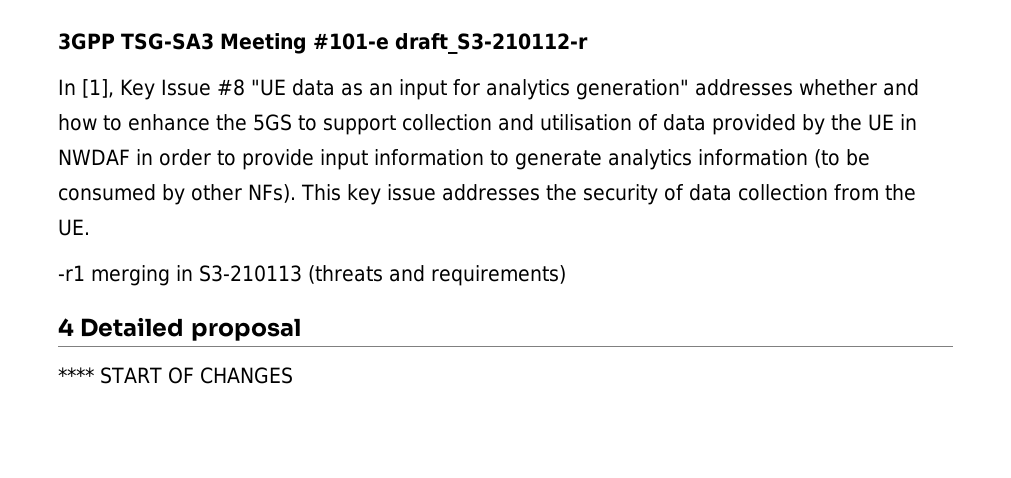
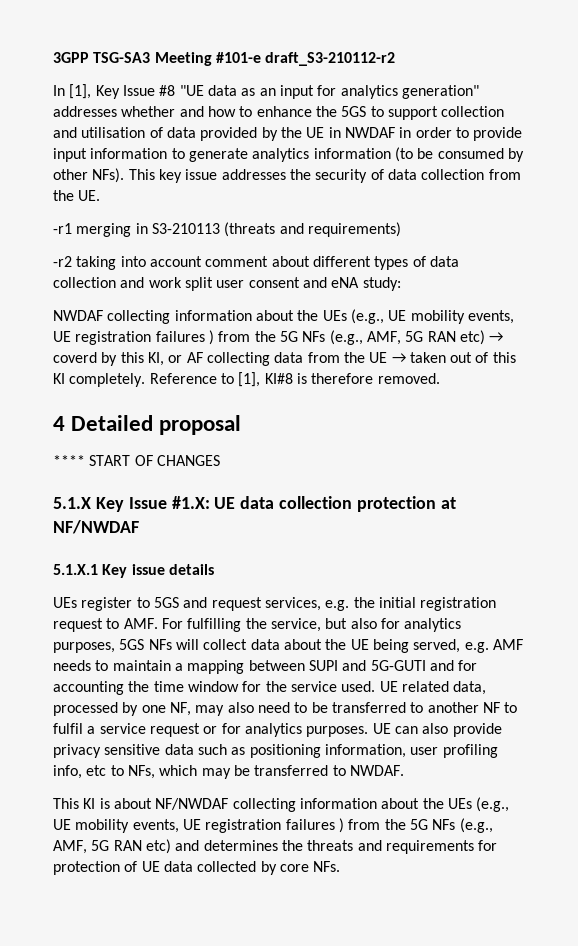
- 3GPP TSG-SA3 Meeting #101-e draft_S3-210112-r
+ 3GPP TSG-SA3 Meeting #101-e draft_S3-210112-r2
+ -r2 taking into account comment about different types of data collection and work split user consent and eNA study:
+ NWDAF collecting information about the UEs (e.g., UE mobility events, UE registration failures ) from the 5G NFs (e.g., AMF, 5G RAN etc) → coverd by this KI, or AF collecting data from the UE → taken out of this KI completely. Reference to [1], KI#8 is therefore removed.
+ 5.1.X Key Issue #1.X: UE data collection protection at NF/NWDAF
+ 5.1.X.1 Key issue details
+ UEs register to 5GS and request services, e.g. the initial registration request to AMF. For fulfilling the service, but also for analytics purposes, 5GS NFs will collect data about the UE being served, e.g. AMF needs to maintain a mapping between SUPI and 5G-GUTI and for accounting the time window for the service used. UE related data, processed by one NF, may also need to be transferred to another NF to fulfil a service request or for analytics purposes. UE can also provide privacy sensitive data such as positioning information, user profiling info, etc to NFs, which may be transferred to NWDAF.
+ This KI is about NF/NWDAF collecting information about the UEs (e.g., UE mobility events, UE registration failures ) from the 5G NFs (e.g., AMF, 5G RAN etc) and determines the threats and requirements for protection of UE data collected by core NFs.

